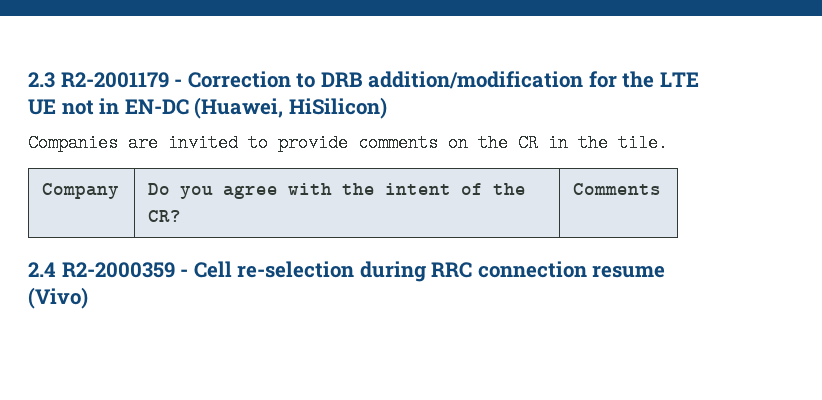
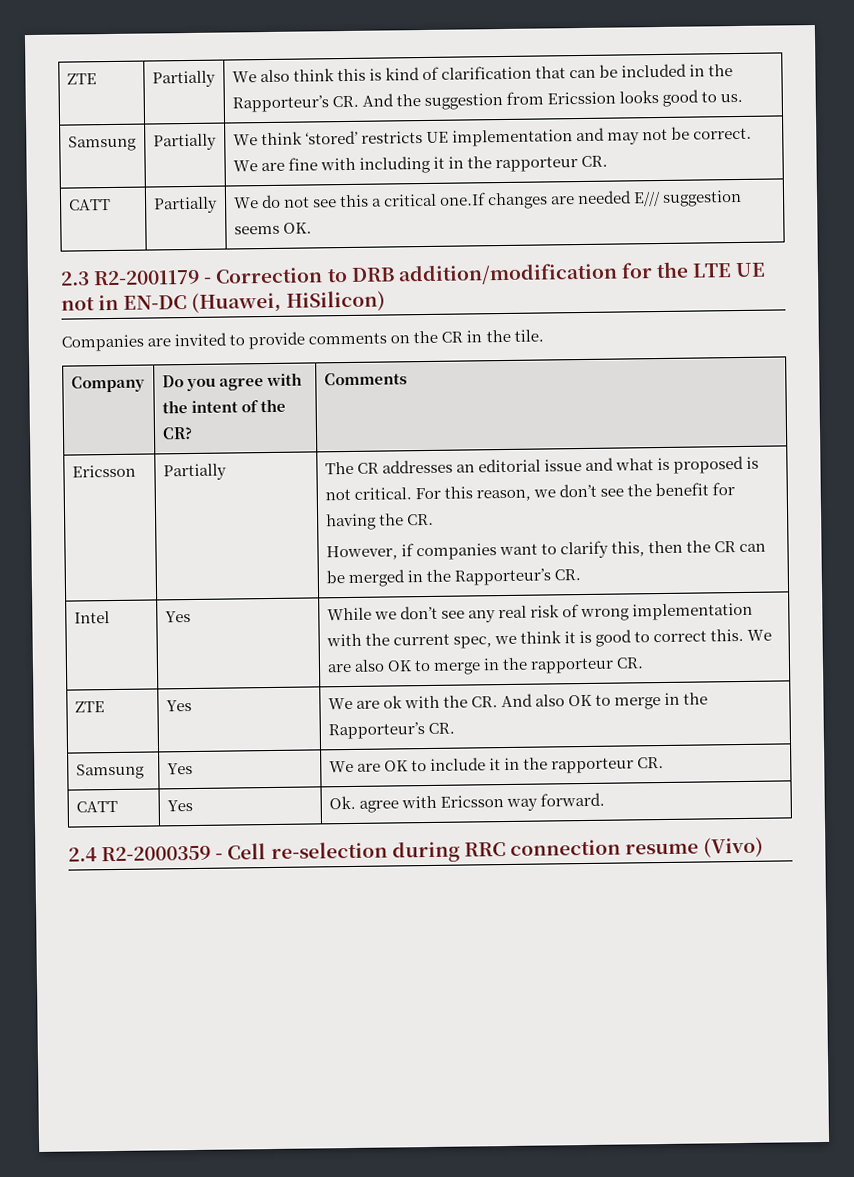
+ ZTE | Partially | We also think this is kind of clarification that can be included in the Rapporteur’s CR. And the suggestion from Ericssion looks good to us.
+ Samsung | Partially | We think ‘stored’ restricts UE implementation and may not be correct. We are fine with including it in the rapporteur CR.
+ CATT | Partially | We do not see this a critical one.If changes are needed E/// suggestion seems OK.
+ Ericsson | Partially | The CR addresses an editorial issue and what is proposed is not critical. For this reason, we don’t see the benefit for having the CR.
+ However, if companies want to clarify this, then the CR can be merged in the Rapporteur’s CR.
+ Intel | Yes | While we don’t see any real risk of wrong implementation with the current spec, we think it is good to correct this. We are also OK to merge in the rapporteur CR.
+ ZTE | Yes | We are ok with the CR. And also OK to merge in the Rapporteur’s CR.
+ Samsung | Yes | We are OK to include it in the rapporteur CR.
+ CATT | Yes | Ok. agree with Ericsson way forward.

